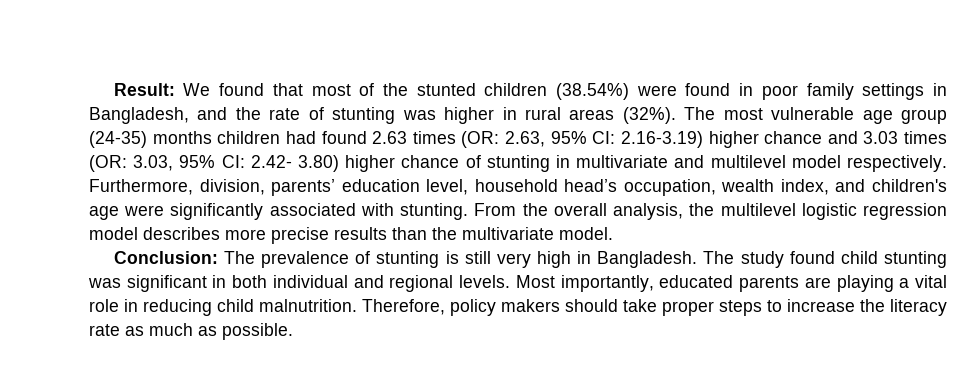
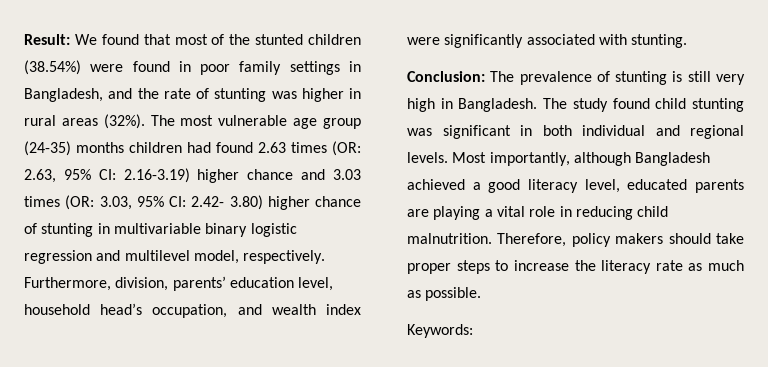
- The most vulnerable age group (24-35) months children had found 2.63 times (OR: 2.63, 95% CI: 2.16-3.19) higher chance and 3.03 times (OR: 3.03, 95% CI: 2.42- 3.80) higher chance of stunting in multivariate and multilevel model respectively.
+ The most vulnerable age group (24-35) months children had found 2.63 times (OR: 2.63, 95% CI: 2.16-3.19) higher chance and 3.03 times (OR: 3.03, 95% CI: 2.42- 3.80) higher chance of stunting in multivariable binary logistic regression and multilevel model, respectively.
- Furthermore, division, parents’ education level, household head’s occupation, wealth index, and children's age were significantly associated with stunting. From the overall analysis, the multilevel logistic regression model describes more precise results than the multivariate model.
+ Furthermore, division, parents’ education level, household head’s occupation, and wealth index were significantly associated with stunting.
- Most importantly, educated parents are playing a vital role in reducing child malnutrition.
+ Most importantly, although Bangladesh achieved a good literacy level, educated parents are playing a vital role in reducing child malnutrition.
+ Keywords:

